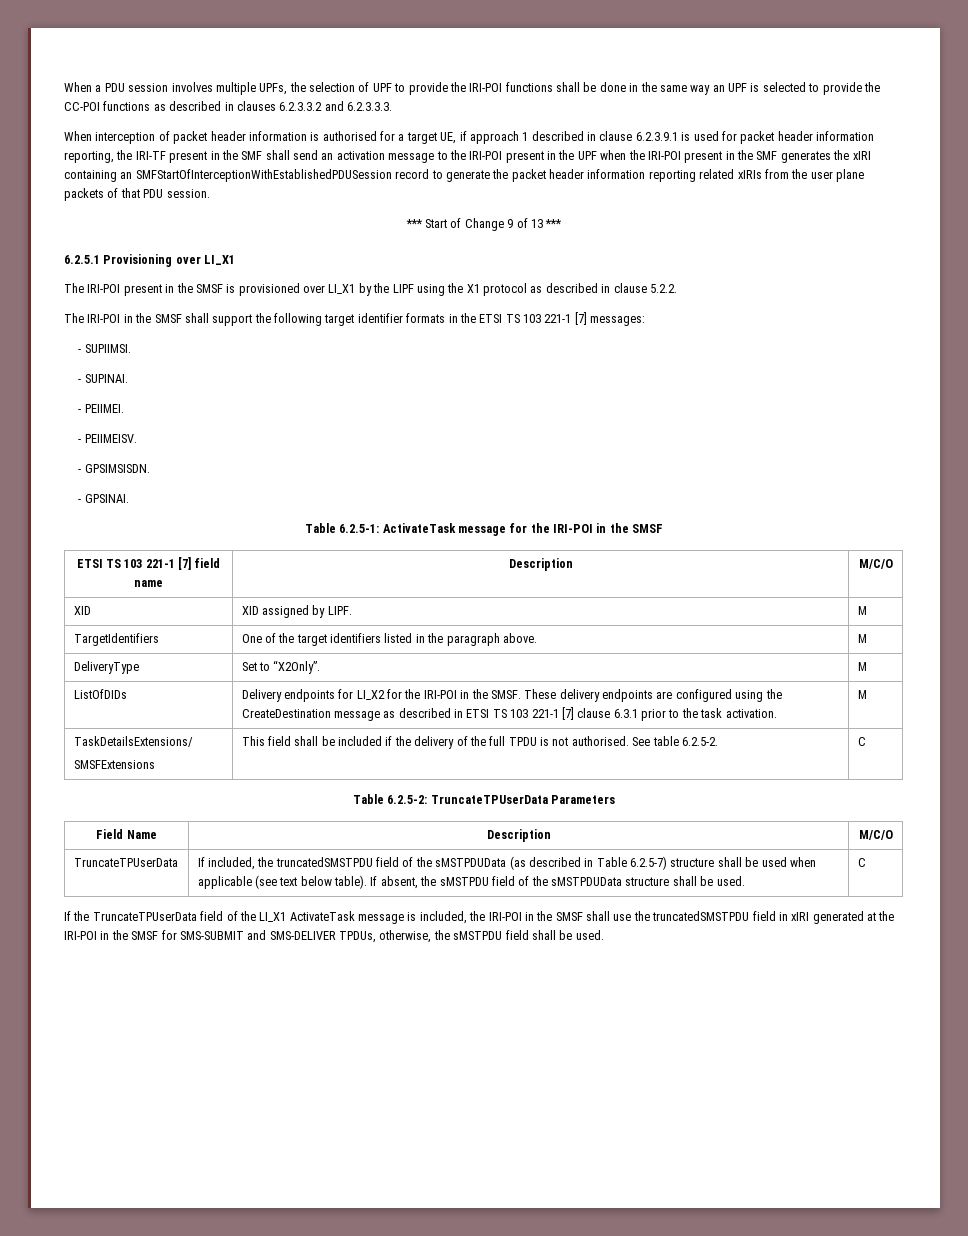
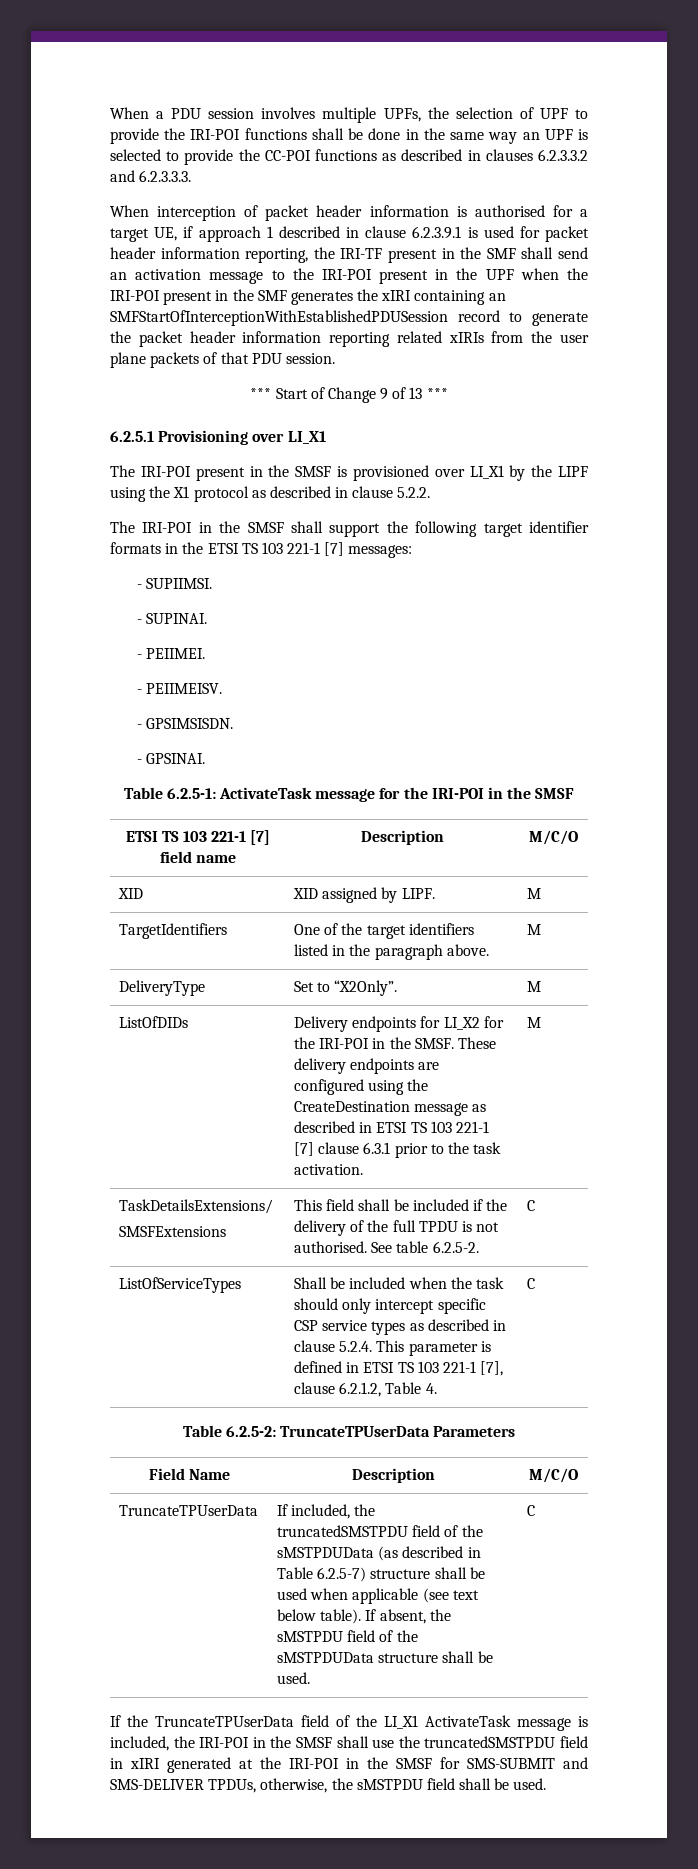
+ ListOfServiceTypes | Shall be included when the task should only intercept specific CSP service types as described in clause 5.2.4. This parameter is defined in ETSI TS 103 221-1 [7], clause 6.2.1.2, Table 4. | C

